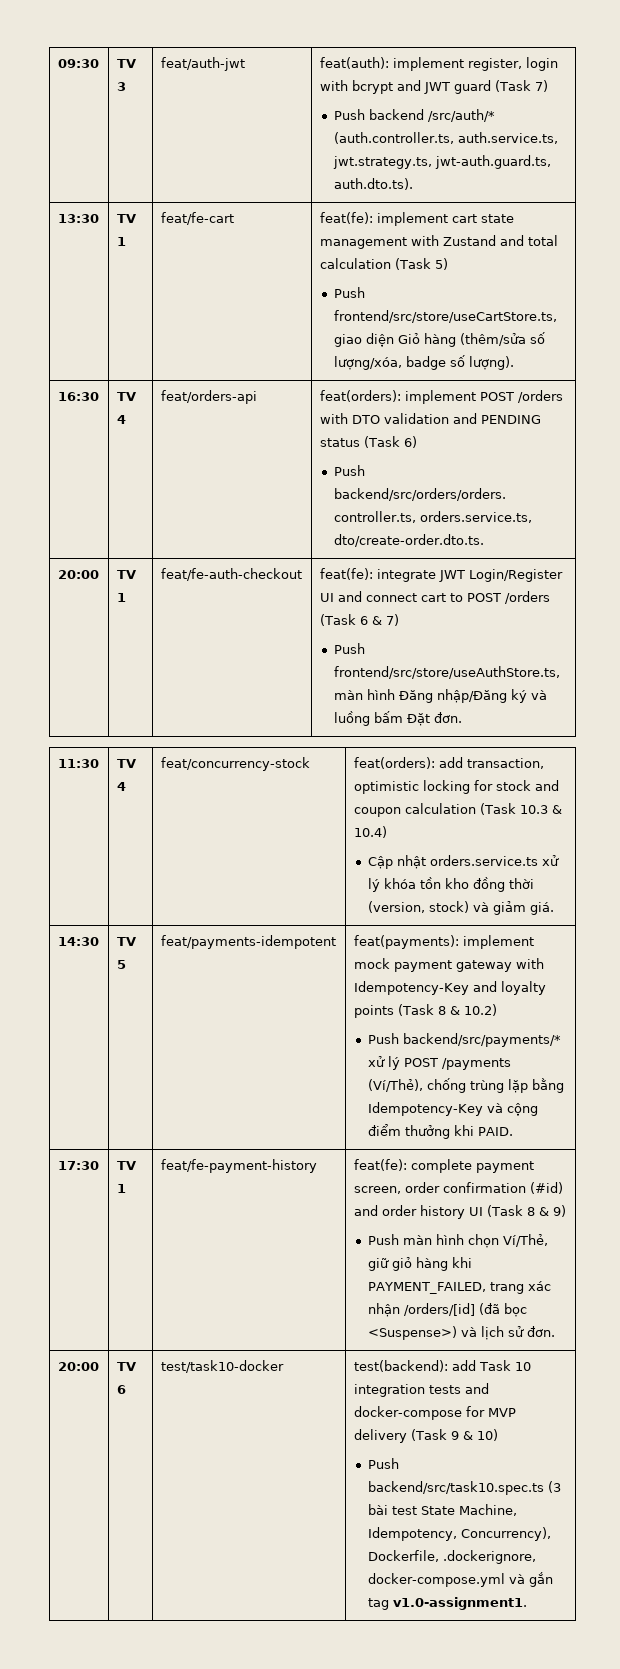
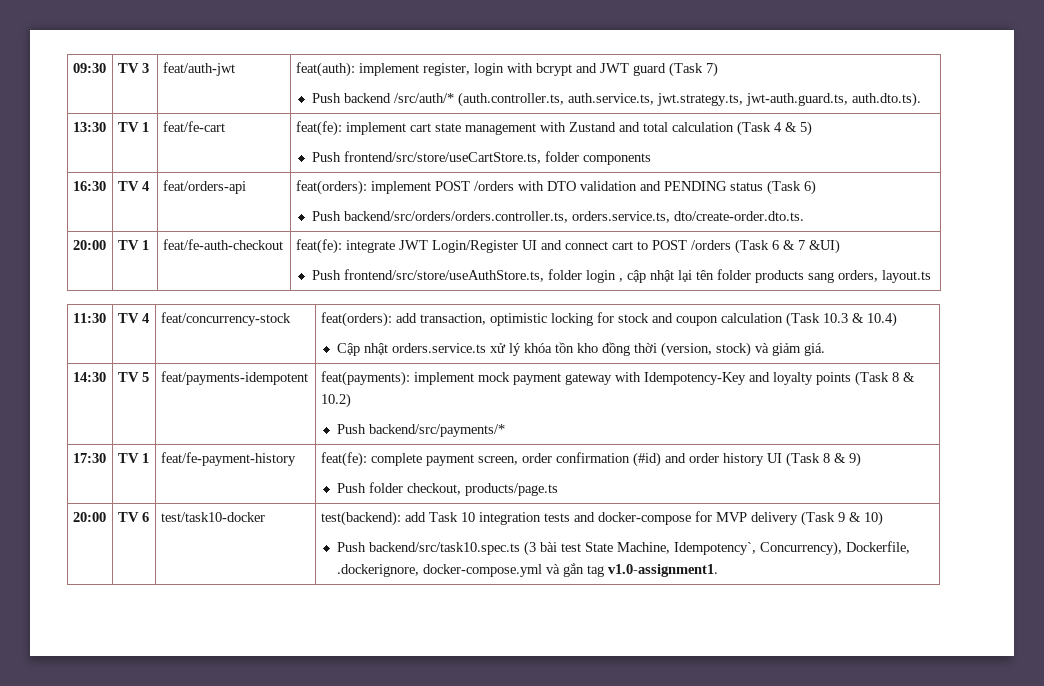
- 13:30 | TV 1 | feat/fe-cart | feat(fe): implement cart state management with Zustand and total calculation (Task 5)
- Push frontend/src/store/useCartStore.ts, giao diện Giỏ hàng (thêm/sửa số lượng/xóa, badge số lượng).
+ 13:30 | TV 1 | feat/fe-cart | feat(fe): implement cart state management with Zustand and total calculation (Task 4 & 5)
+ Push frontend/src/store/useCartStore.ts, folder components
- 20:00 | TV 1 | feat/fe-auth-checkout | feat(fe): integrate JWT Login/Register UI and connect cart to POST /orders (Task 6 & 7)
- Push frontend/src/store/useAuthStore.ts, màn hình Đăng nhập/Đăng ký và luồng bấm Đặt đơn.
+ 20:00 | TV 1 | feat/fe-auth-checkout | feat(fe): integrate JWT Login/Register UI and connect cart to POST /orders (Task 6 & 7 &UI)
+ Push frontend/src/store/useAuthStore.ts, folder login , cập nhật lại tên folder products sang orders, layout.ts
  14:30 | TV 5 | feat/payments-idempotent | feat(payments): implement mock payment gateway with Idempotency-Key and loyalty points (Task 8 & 10.2)
- Push backend/src/payments/* xử lý POST /payments (Ví/Thẻ), chống trùng lặp bằng Idempotency-Key và cộng điểm thưởng khi PAID.
+ Push backend/src/payments/*
  17:30 | TV 1 | feat/fe-payment-history | feat(fe): complete payment screen, order confirmation (#id) and order history UI (Task 8 & 9)
- Push màn hình chọn Ví/Thẻ, giữ giỏ hàng khi PAYMENT_FAILED, trang xác nhận /orders/[id] (đã bọc <Suspense>) và lịch sử đơn.
+ Push folder checkout, products/page.ts
  20:00 | TV 6 | test/task10-docker | test(backend): add Task 10 integration tests and docker-compose for MVP delivery (Task 9 & 10)
- Push backend/src/task10.spec.ts (3 bài test State Machine, Idempotency, Concurrency), Dockerfile, .dockerignore, docker-compose.yml và gắn tag v1.0-assignment1.
+ Push backend/src/task10.spec.ts (3 bài test State Machine, Idempotency`, Concurrency), Dockerfile, .dockerignore, docker-compose.yml và gắn tag v1.0-assignment1.

